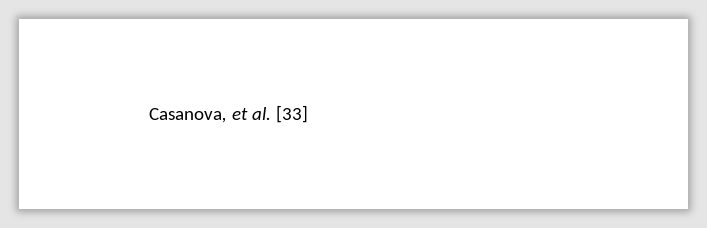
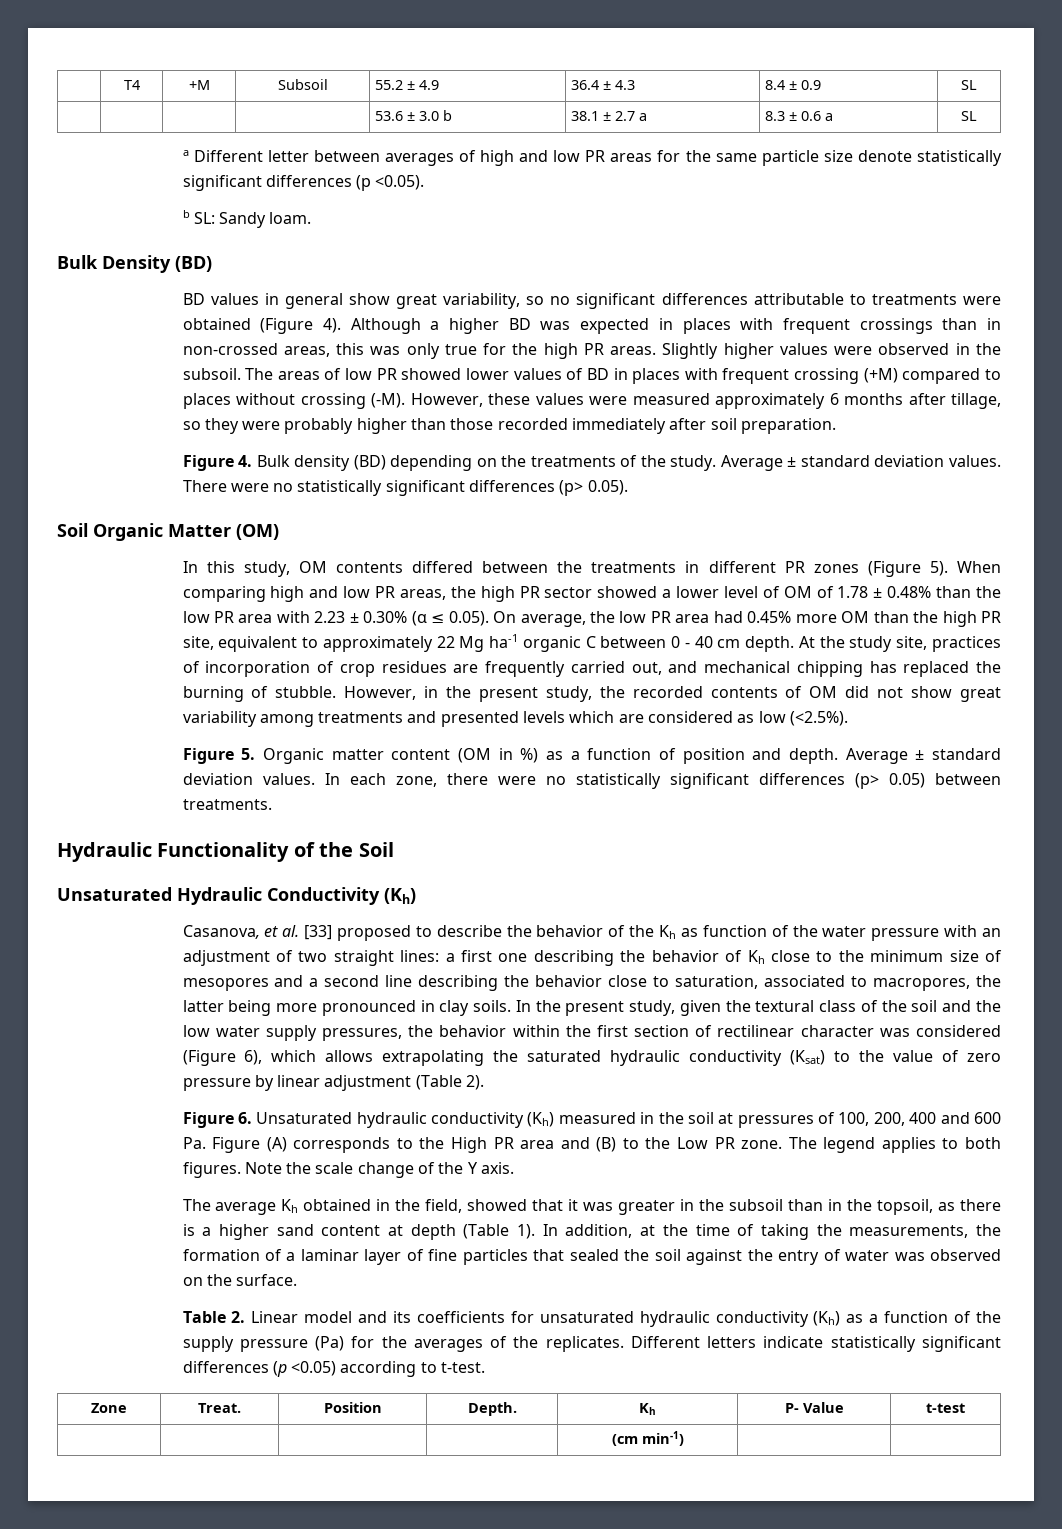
- Casanova, et al. [33]
+ | T4 | +M | Subsoil | 55.2 ± 4.9 | 36.4 ± 4.3 | 8.4 ± 0.9 | SL
+ | | | | 53.6 ± 3.0 b | 38.1 ± 2.7 a | 8.3 ± 0.6 a | SL
+ a Different letter between averages of high and low PR areas for the same particle size denote statistically significant differences (p <0.05).
+ b SL: Sandy loam.
+ Bulk Density (BD)
+ BD values in general show great variability, so no significant differences attributable to treatments were obtained (Figure 4). Although a higher BD was expected in places with frequent crossings than in non-crossed areas, this was only true for the high PR areas. Slightly higher values were observed in the subsoil. The areas of low PR showed lower values of BD in places with frequent crossing (+M) compared to places without crossing (-M). However, these values were measured approximately 6 months after tillage, so they were probably higher than those recorded immediately after soil preparation.
+ Figure 4. Bulk density (BD) depending on the treatments of the study. Average ± standard deviation values. There were no statistically significant differences (p> 0.05).
+ Soil Organic Matter (OM)
+ In this study, OM contents differed between the treatments in different PR zones (Figure 5). When comparing high and low PR areas, the high PR sector showed a lower level of OM of 1.78 ± 0.48% than the low PR area with 2.23 ± 0.30% (α ≤ 0.05). On average, the low PR area had 0.45% more OM than the high PR site, equivalent to approximately 22 Mg ha-1 organic C between 0 - 40 cm depth. At the study site, practices of incorporation of crop residues are frequently carried out, and mechanical chipping has replaced the burning of stubble. However, in the present study, the recorded contents of OM did not show great variability among treatments and presented levels which are considered as low (<2.5%).
+ Figure 5. Organic matter content (OM in %) as a function of position and depth. Average ± standard deviation values. In each zone, there were no statistically significant differences (p> 0.05) between treatments.
+ Hydraulic Functionality of the Soil
+ Unsaturated Hydraulic Conductivity (Kh)
+ Casanova, et al. [33] proposed to describe the behavior of the Kh as function of the water pressure with an adjustment of two straight lines: a first one describing the behavior of Kh close to the minimum size of mesopores and a second line describing the behavior close to saturation, associated to macropores, the latter being more pronounced in clay soils. In the present study, given the textural class of the soil and the low water supply pressures, the behavior within the first section of rectilinear character was considered (Figure 6), which allows extrapolating the saturated hydraulic conductivity (Ksat) to the value of zero pressure by linear adjustment (Table 2).
+ Figure 6. Unsaturated hydraulic conductivity (Kh) measured in the soil at pressures of 100, 200, 400 and 600 Pa. Figure (A) corresponds to the High PR area and (B) to the Low PR zone. The legend applies to both figures. Note the scale change of the Y axis.
+ The average Kh obtained in the field, showed that it was greater in the subsoil than in the topsoil, as there is a higher sand content at depth (Table 1). In addition, at the time of taking the measurements, the formation of a laminar layer of fine particles that sealed the soil against the entry of water was observed on the surface.
+ Table 2. Linear model and its coefficients for unsaturated hydraulic conductivity (Kh) as a function of the supply pressure (Pa) for the averages of the replicates. Different letters indicate statistically significant differences (p <0.05) according to t-test.
+ Zone | Treat. | Position | Depth. | Kh | P- Value | t-test
+ | | | | (cm min-1) | |

